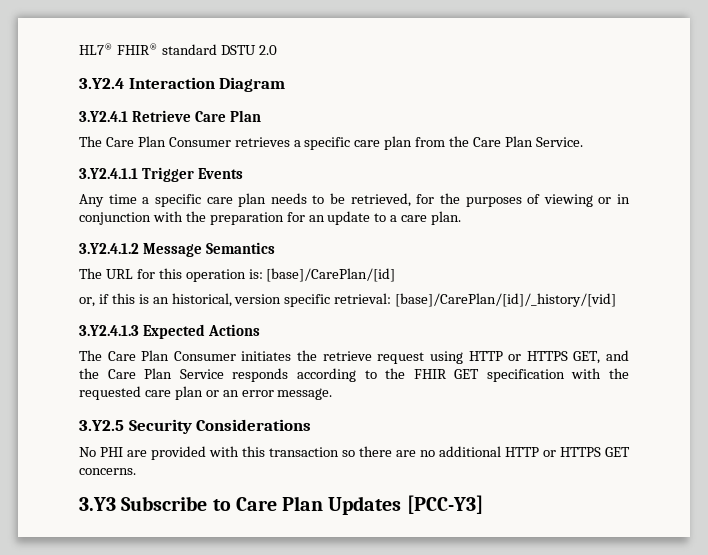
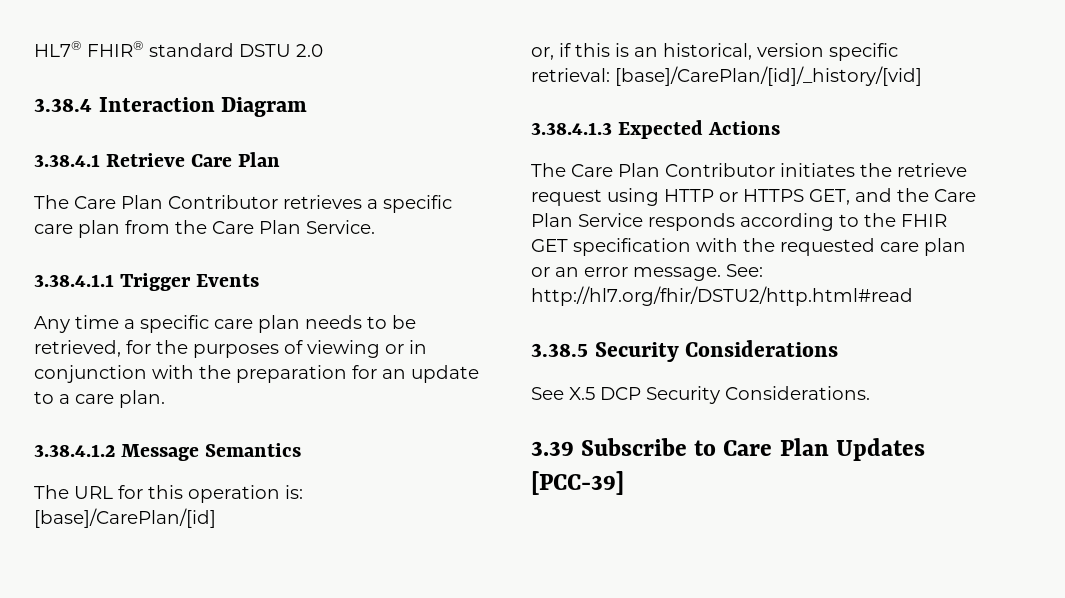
- 3.Y2.4 Interaction Diagram
+ 3.38.4 Interaction Diagram
- 3.Y2.4.1 Retrieve Care Plan
+ 3.38.4.1 Retrieve Care Plan
- The Care Plan Consumer retrieves a specific care plan from the Care Plan Service.
+ The Care Plan Contributor retrieves a specific care plan from the Care Plan Service.
- 3.Y2.4.1.1 Trigger Events
+ 3.38.4.1.1 Trigger Events
- 3.Y2.4.1.2 Message Semantics
+ 3.38.4.1.2 Message Semantics
- 3.Y2.4.1.3 Expected Actions
+ 3.38.4.1.3 Expected Actions
- The Care Plan Consumer initiates the retrieve request using HTTP or HTTPS GET, and the Care Plan Service responds according to the FHIR GET specification with the requested care plan or an error message.
- 3.Y2.5 Security Considerations
+ The Care Plan Contributor initiates the retrieve request using HTTP or HTTPS GET, and the Care Plan Service responds according to the FHIR GET specification with the requested care plan or an error message. See: http://hl7.org/fhir/DSTU2/http.html#read
+ 3.38.5 Security Considerations
- No PHI are provided with this transaction so there are no additional HTTP or HTTPS GET concerns.
- 3.Y3 Subscribe to Care Plan Updates [PCC-Y3]
+ See X.5 DCP Security Considerations.
+ 3.39 Subscribe to Care Plan Updates [PCC-39]

